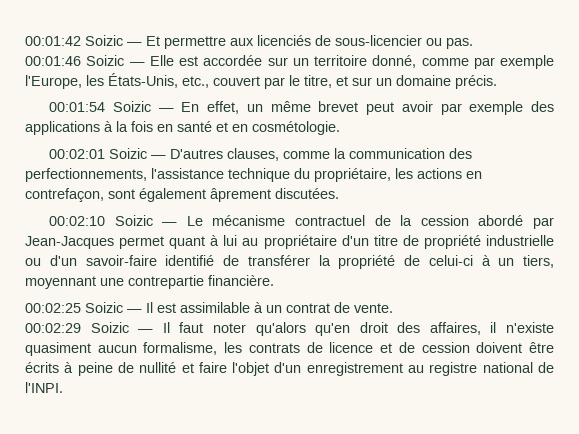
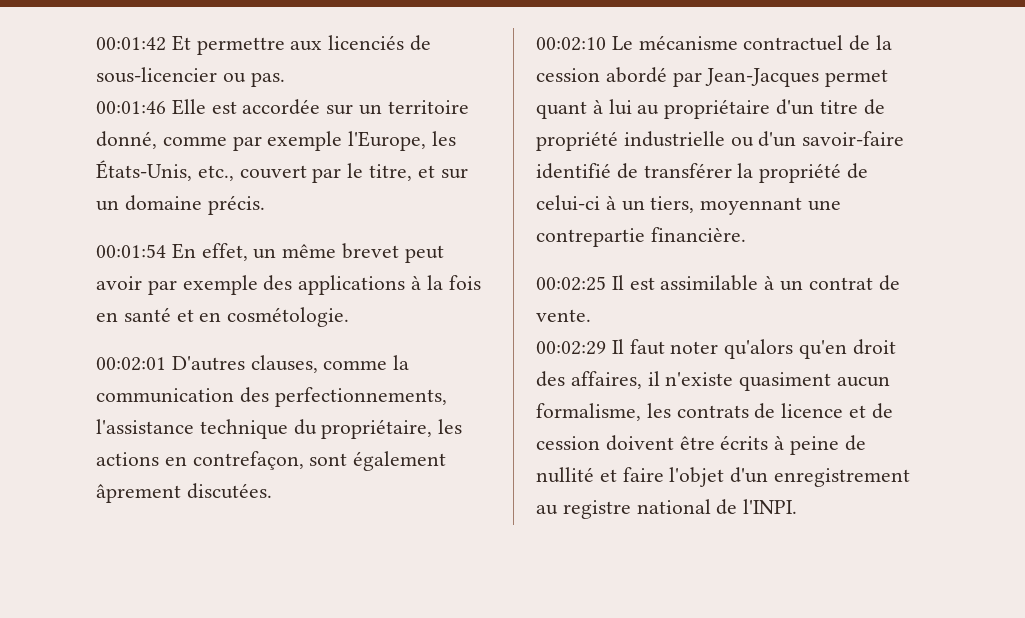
- 00:01:42 Soizic — Et permettre aux licenciés de sous-licencier ou pas.
+ 00:01:42 Et permettre aux licenciés de sous-licencier ou pas.
- 00:01:46 Soizic — Elle est accordée sur un territoire donné, comme par exemple l'Europe, les États-Unis, etc., couvert par le titre, et sur un domaine précis.
+ 00:01:46 Elle est accordée sur un territoire donné, comme par exemple l'Europe, les États-Unis, etc., couvert par le titre, et sur un domaine précis.
- 00:01:54 Soizic — En effet, un même brevet peut avoir par exemple des applications à la fois en santé et en cosmétologie.
+ 00:01:54 En effet, un même brevet peut avoir par exemple des applications à la fois en santé et en cosmétologie.
- 00:02:01 Soizic — D'autres clauses, comme la communication des perfectionnements, l'assistance technique du propriétaire, les actions en contrefaçon, sont également âprement discutées.
+ 00:02:01 D'autres clauses, comme la communication des perfectionnements, l'assistance technique du propriétaire, les actions en contrefaçon, sont également âprement discutées.
- 00:02:10 Soizic — Le mécanisme contractuel de la cession abordé par Jean-Jacques permet quant à lui au propriétaire d'un titre de propriété industrielle ou d'un savoir-faire identifié de transférer la propriété de celui-ci à un tiers, moyennant une contrepartie financière.
+ 00:02:10 Le mécanisme contractuel de la cession abordé par Jean-Jacques permet quant à lui au propriétaire d'un titre de propriété industrielle ou d'un savoir-faire identifié de transférer la propriété de celui-ci à un tiers, moyennant une contrepartie financière.
- 00:02:25 Soizic — Il est assimilable à un contrat de vente.
+ 00:02:25 Il est assimilable à un contrat de vente.
- 00:02:29 Soizic — Il faut noter qu'alors qu'en droit des affaires, il n'existe quasiment aucun formalisme, les contrats de licence et de cession doivent être écrits à peine de nullité et faire l'objet d'un enregistrement au registre national de l'INPI.
+ 00:02:29 Il faut noter qu'alors qu'en droit des affaires, il n'existe quasiment aucun formalisme, les contrats de licence et de cession doivent être écrits à peine de nullité et faire l'objet d'un enregistrement au registre national de l'INPI.

